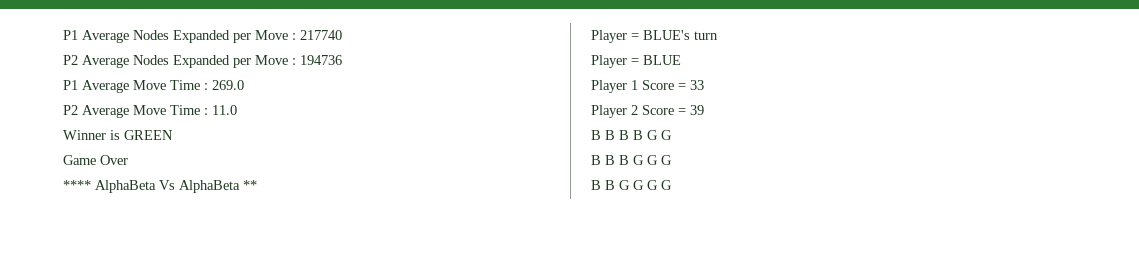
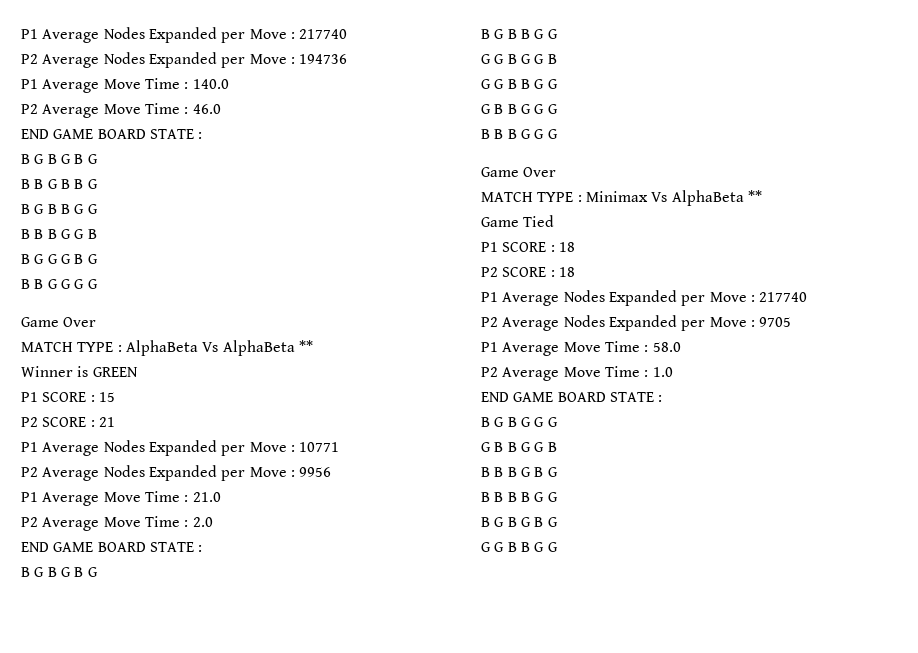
- P1 Average Move Time : 269.0
- P2 Average Move Time : 11.0
- Winner is GREEN
- Game Over
- **** AlphaBeta Vs AlphaBeta **
- Player = BLUE's turn
- Player = BLUE
- Player 1 Score = 33
- Player 2 Score = 39
- B B B B G G
+ P1 Average Move Time : 140.0
+ P2 Average Move Time : 46.0
+ END GAME BOARD STATE :
+ B G B G B G
+ B B G B B G
+ B G B B G G
- B B B G G G
+ B B B G G B
+ B G G G B G
  B B G G G G
+ Game Over
+ MATCH TYPE : AlphaBeta Vs AlphaBeta **
+ Winner is GREEN
+ P1 SCORE : 15
+ P2 SCORE : 21
+ P1 Average Nodes Expanded per Move : 10771
+ P2 Average Nodes Expanded per Move : 9956
+ P1 Average Move Time : 21.0
+ P2 Average Move Time : 2.0
+ END GAME BOARD STATE :
+ B G B G B G
+ B G B B G G
+ G G B G G B
+ G G B B G G
+ G B B G G G
+ B B B G G G
+ Game Over
+ MATCH TYPE : Minimax Vs AlphaBeta **
+ Game Tied
+ P1 SCORE : 18
+ P2 SCORE : 18
+ P1 Average Nodes Expanded per Move : 217740
+ P2 Average Nodes Expanded per Move : 9705
+ P1 Average Move Time : 58.0
+ P2 Average Move Time : 1.0
+ END GAME BOARD STATE :
+ B G B G G G
+ G B B G G B
+ B B B G B G
+ B B B B G G
+ B G B G B G
+ G G B B G G

